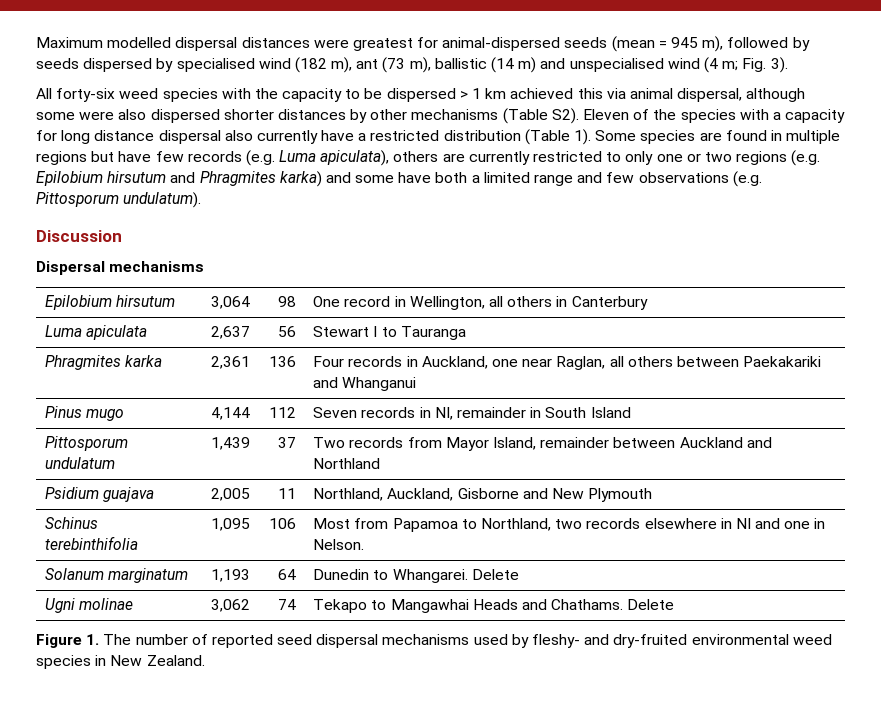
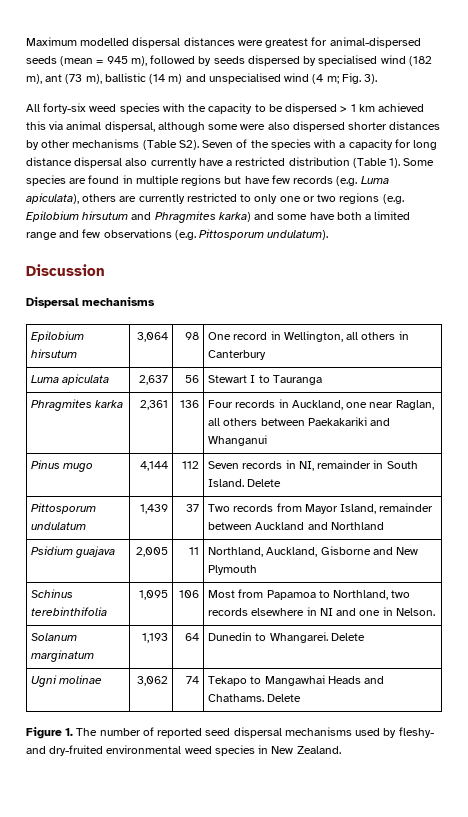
- All forty-six weed species with the capacity to be dispersed > 1 km achieved this via animal dispersal, although some were also dispersed shorter distances by other mechanisms (Table S2). Eleven of the species with a capacity for long distance dispersal also currently have a restricted distribution (Table 1).
+ All forty-six weed species with the capacity to be dispersed > 1 km achieved this via animal dispersal, although some were also dispersed shorter distances by other mechanisms (Table S2). Seven of the species with a capacity for long distance dispersal also currently have a restricted distribution (Table 1).
- Pinus mugo | 4,144 | 112 | Seven records in NI, remainder in South Island
+ Pinus mugo | 4,144 | 112 | Seven records in NI, remainder in South Island. Delete

